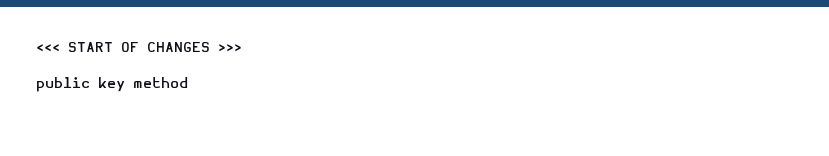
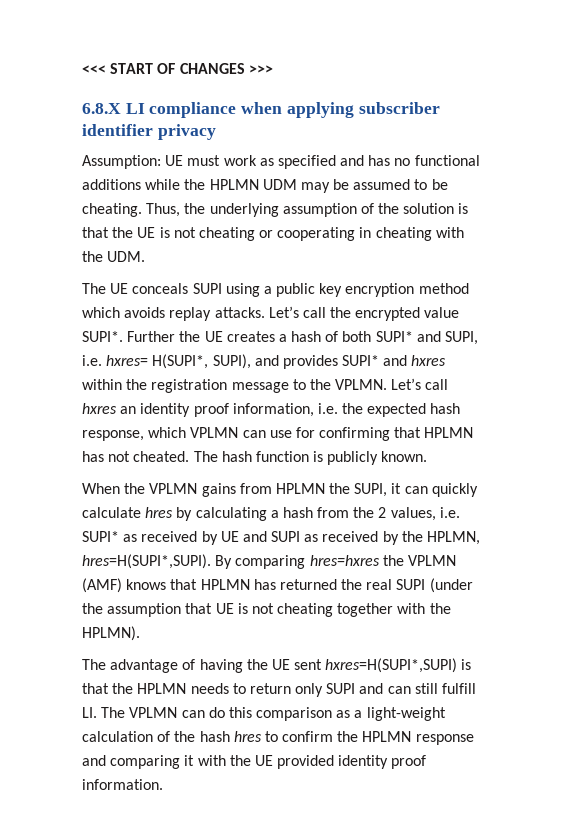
- public key method
+ 6.8.X LI compliance when applying subscriber identifier privacy
+ Assumption: UE must work as specified and has no functional additions while the HPLMN UDM may be assumed to be cheating. Thus, the underlying assumption of the solution is that the UE is not cheating or cooperating in cheating with the UDM.
+ The UE conceals SUPI using a public key encryption method which avoids replay attacks. Let’s call the encrypted value SUPI*. Further the UE creates a hash of both SUPI* and SUPI, i.e. hxres= H(SUPI*, SUPI), and provides SUPI* and hxres within the registration message to the VPLMN. Let’s call hxres an identity proof information, i.e. the expected hash response, which VPLMN can use for confirming that HPLMN has not cheated. The hash function is publicly known.
+ When the VPLMN gains from HPLMN the SUPI, it can quickly calculate hres by calculating a hash from the 2 values, i.e. SUPI* as received by UE and SUPI as received by the HPLMN, hres=H(SUPI*,SUPI). By comparing hres=hxres the VPLMN (AMF) knows that HPLMN has returned the real SUPI (under the assumption that UE is not cheating together with the HPLMN).
+ The advantage of having the UE sent hxres=H(SUPI*,SUPI) is that the HPLMN needs to return only SUPI and can still fulfill LI. The VPLMN can do this comparison as a light-weight calculation of the hash hres to confirm the HPLMN response and comparing it with the UE provided identity proof information.

